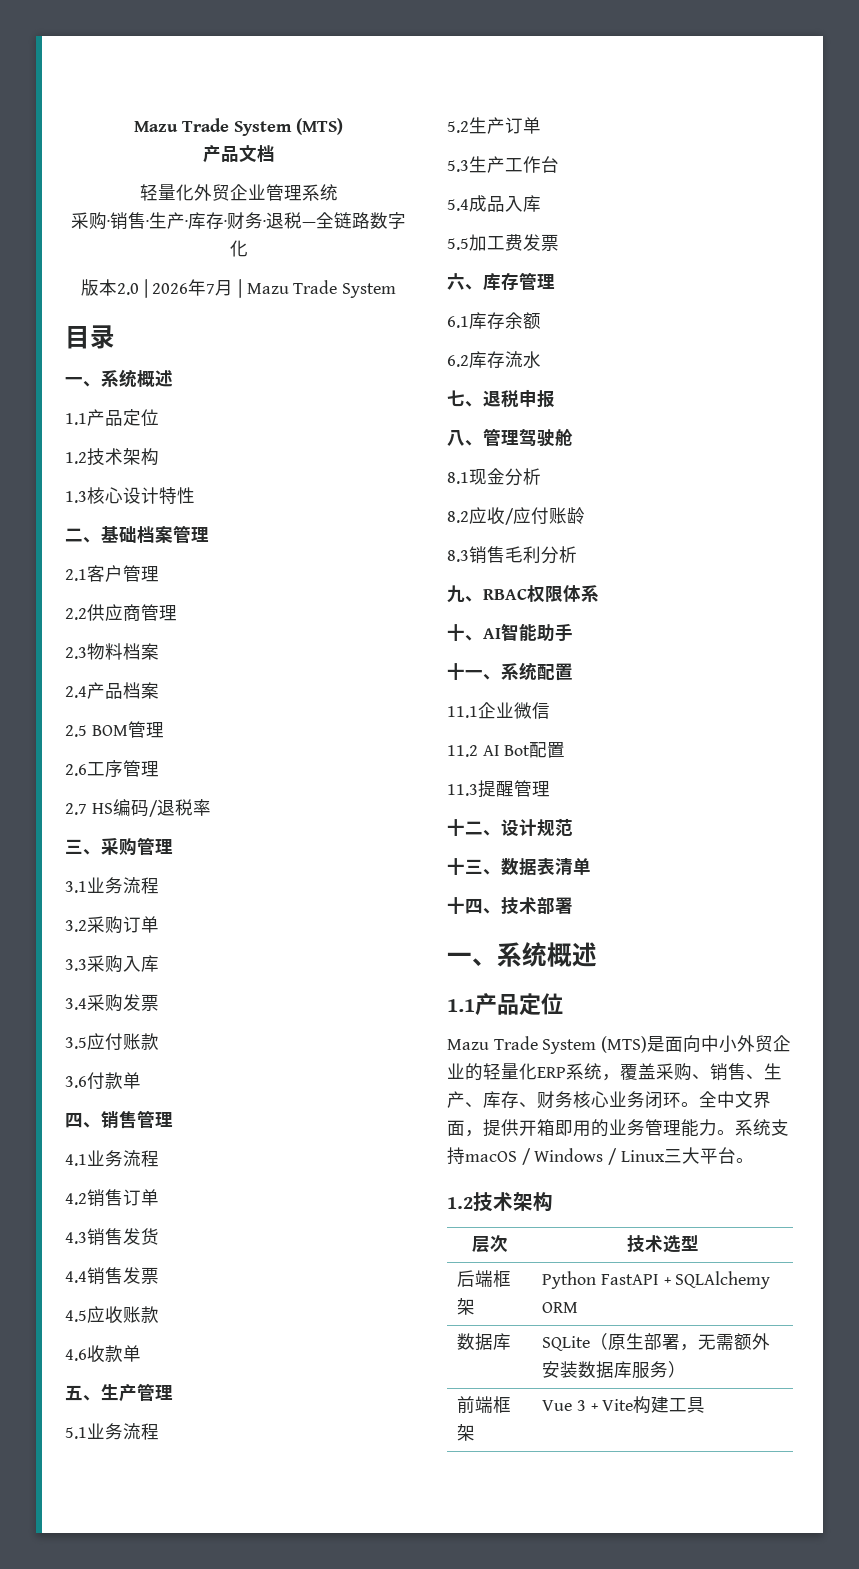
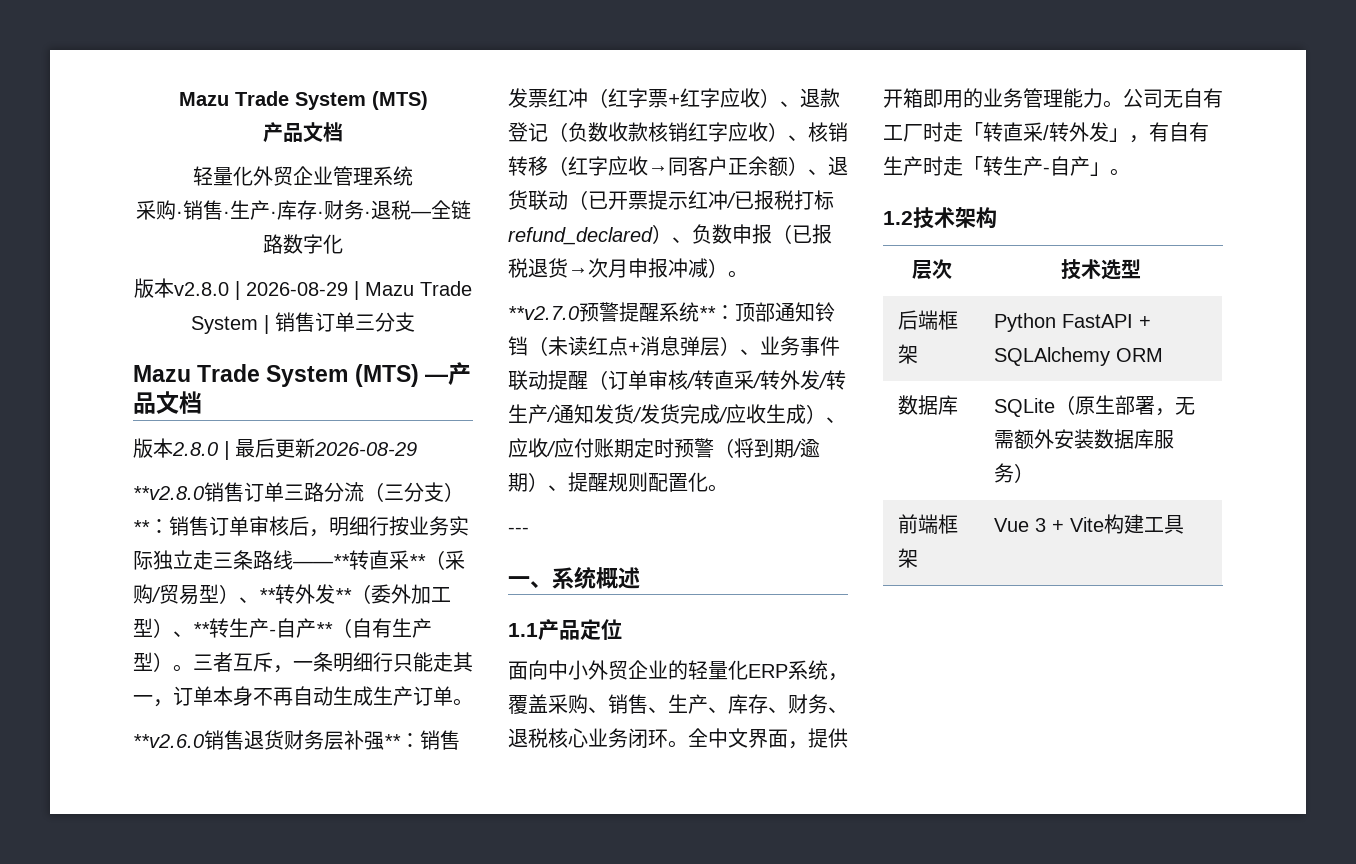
- 版本2.0 | 2026年7月 | Mazu Trade System
- 目录
+ 版本v2.8.0 | 2026-08-29 | Mazu Trade System | 销售订单三分支
+ Mazu Trade System (MTS) —产品文档
+ 版本2.8.0 | 最后更新2026-08-29
+ **v2.8.0销售订单三路分流（三分支）**：销售订单审核后，明细行按业务实际独立走三条路线——**转直采**（采购/贸易型）、**转外发**（委外加工型）、**转生产-自产**（自有生产型）。三者互斥，一条明细行只能走其一，订单本身不再自动生成生产订单。
+ **v2.6.0销售退货财务层补强**：销售发票红冲（红字票+红字应收）、退款登记（负数收款核销红字应收）、核销转移（红字应收→同客户正余额）、退货联动（已开票提示红冲/已报税打标refund_declared）、负数申报（已报税退货→次月申报冲减）。
+ **v2.7.0预警提醒系统**：顶部通知铃铛（未读红点+消息弹层）、业务事件联动提醒（订单审核/转直采/转外发/转生产/通知发货/发货完成/应收生成）、应收/应付账期定时预警（将到期/逾期）、提醒规则配置化。
+ ---
  一、系统概述
  1.1产品定位
- 1.2技术架构
- 1.3核心设计特性
- 二、基础档案管理
- 2.1客户管理
- 2.2供应商管理
- 2.3物料档案
- 2.4产品档案
- 2.5 BOM管理
- 2.6工序管理
- 2.7 HS编码/退税率
- 三、采购管理
- 3.1业务流程
- 3.2采购订单
- 3.3采购入库
- 3.4采购发票
- 3.5应付账款
- 3.6付款单
- 四、销售管理
- 4.1业务流程
- 4.2销售订单
- 4.3销售发货
- 4.4销售发票
- 4.5应收账款
- 4.6收款单
- 五、生产管理
- 5.1业务流程
- 5.2生产订单
- 5.3生产工作台
- 5.4成品入库
- 5.5加工费发票
- 六、库存管理
- 6.1库存余额
- 6.2库存流水
- 七、退税申报
- 八、管理驾驶舱
- 8.1现金分析
- 8.2应收/应付账龄
- 8.3销售毛利分析
- 九、RBAC权限体系
- 十、AI智能助手
- 十一、系统配置
- 11.1企业微信
- 11.2 AI Bot配置
- 11.3提醒管理
- 十二、设计规范
- 十三、数据表清单
- 十四、技术部署
- 一、系统概述
- 1.1产品定位
- Mazu Trade System (MTS)是面向中小外贸企业的轻量化ERP系统，覆盖采购、销售、生产、库存、财务核心业务闭环。
+ 面向中小外贸企业的轻量化ERP系统，覆盖采购、销售、生产、库存、财务、退税核心业务闭环。
- 系统支持macOS / Windows / Linux三大平台。
+ 公司无自有工厂时走「转直采/转外发」，有自有生产时走「转生产-自产」。

